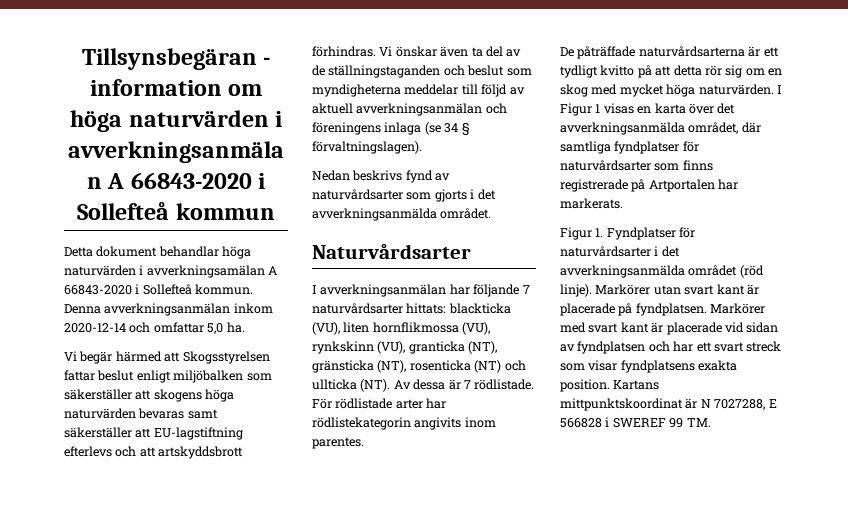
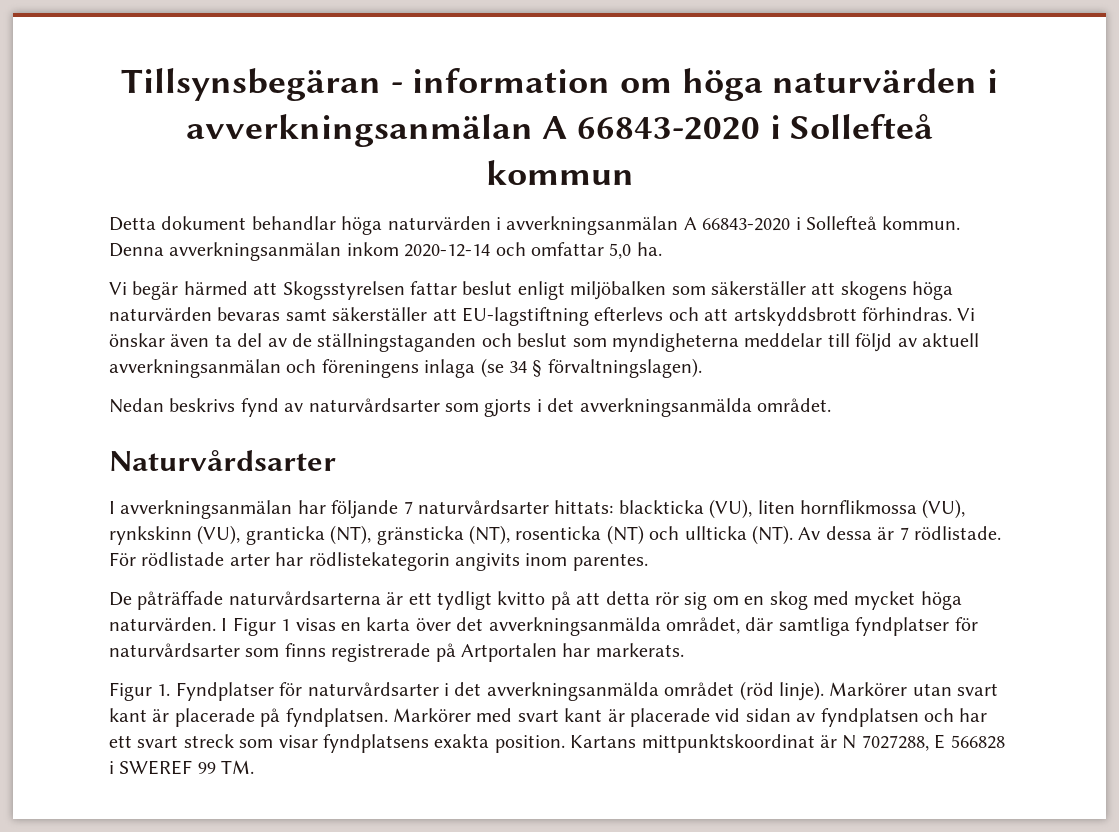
- Detta dokument behandlar höga naturvärden i avverkningsamälan A 66843-2020 i Sollefteå kommun.
+ Detta dokument behandlar höga naturvärden i avverkningsanmälan A 66843-2020 i Sollefteå kommun.

